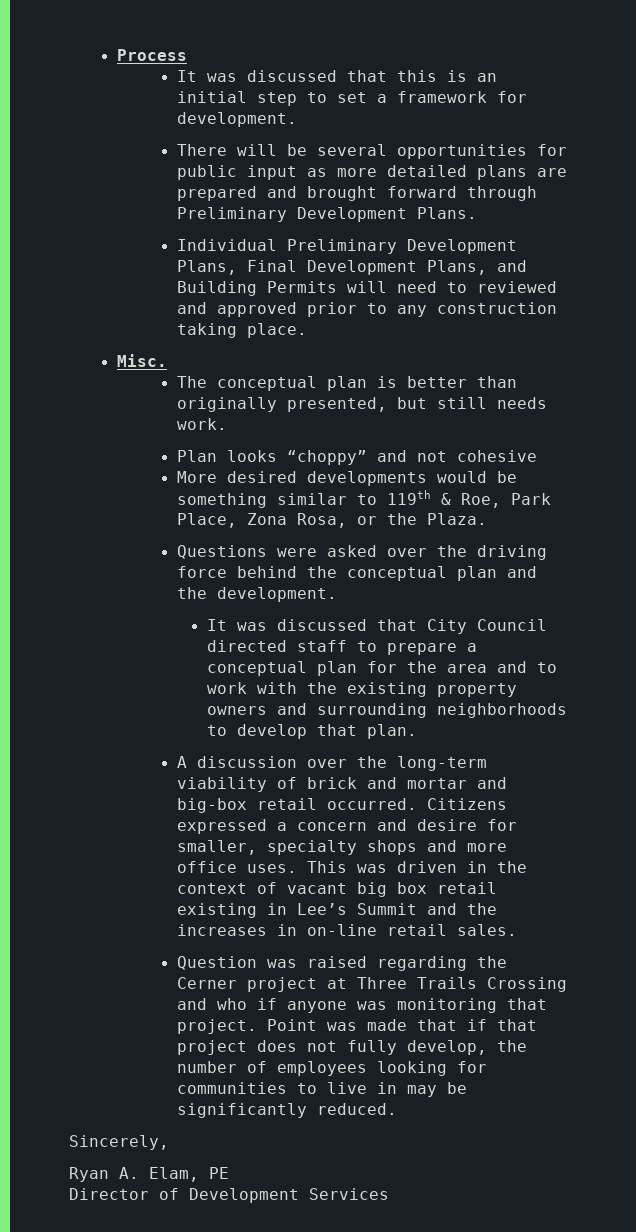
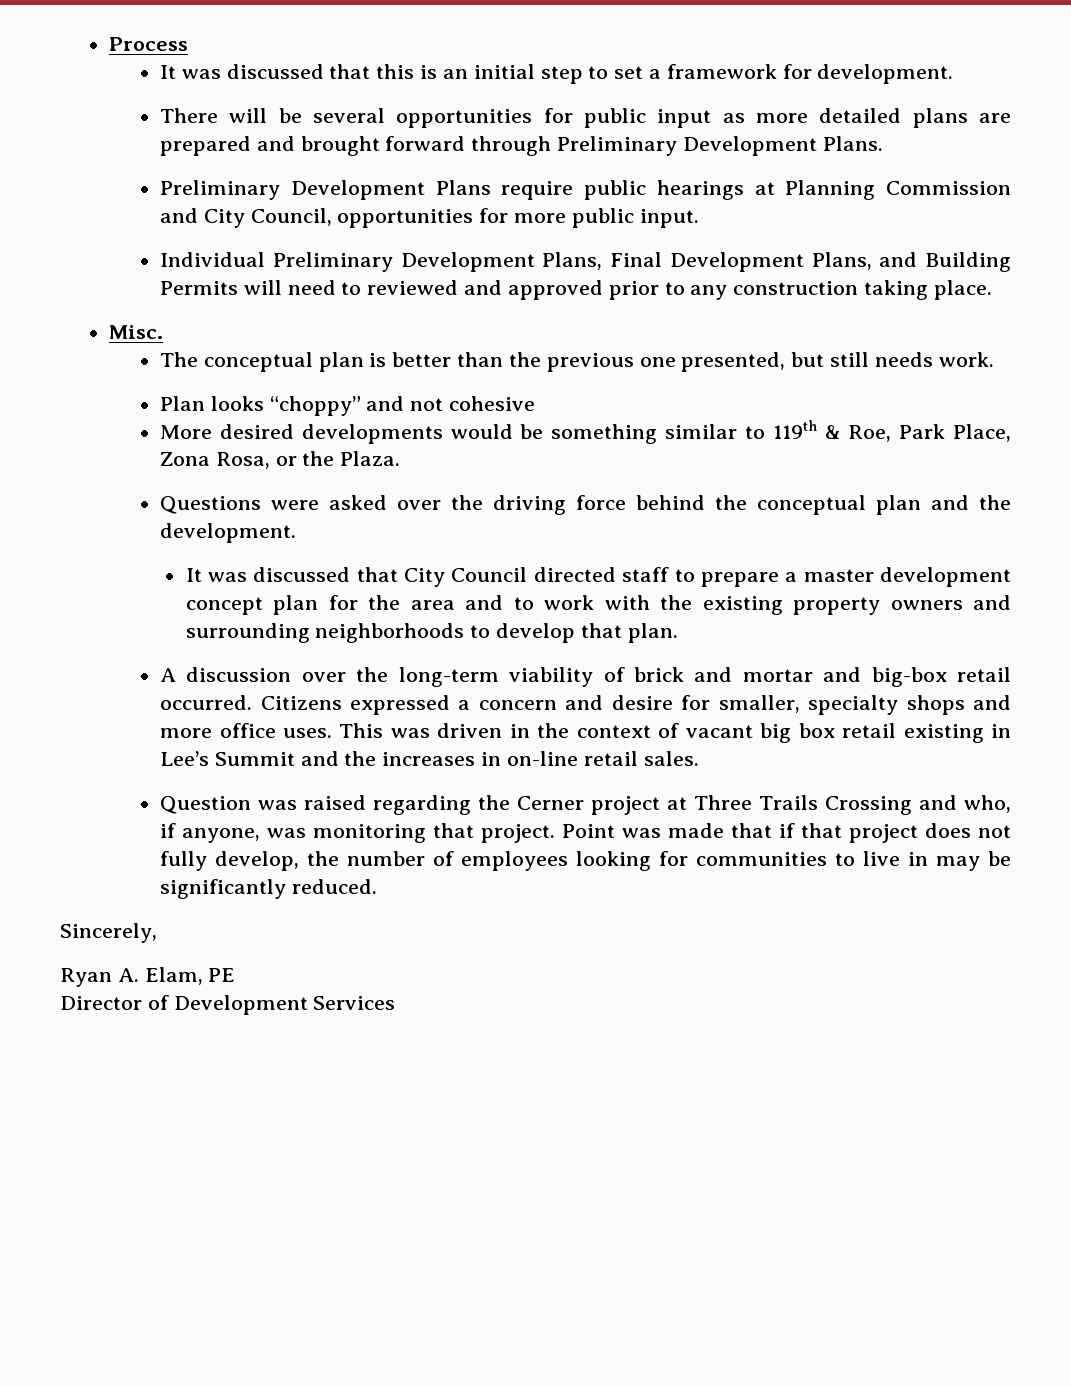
+ Preliminary Development Plans require public hearings at Planning Commission and City Council, opportunities for more public input.
- The conceptual plan is better than originally presented, but still needs work.
+ The conceptual plan is better than the previous one presented, but still needs work.
- It was discussed that City Council directed staff to prepare a conceptual plan for the area and to work with the existing property owners and surrounding neighborhoods to develop that plan.
+ It was discussed that City Council directed staff to prepare a master development concept plan for the area and to work with the existing property owners and surrounding neighborhoods to develop that plan.
- Question was raised regarding the Cerner project at Three Trails Crossing and who if anyone was monitoring that project.
+ Question was raised regarding the Cerner project at Three Trails Crossing and who, if anyone, was monitoring that project.

